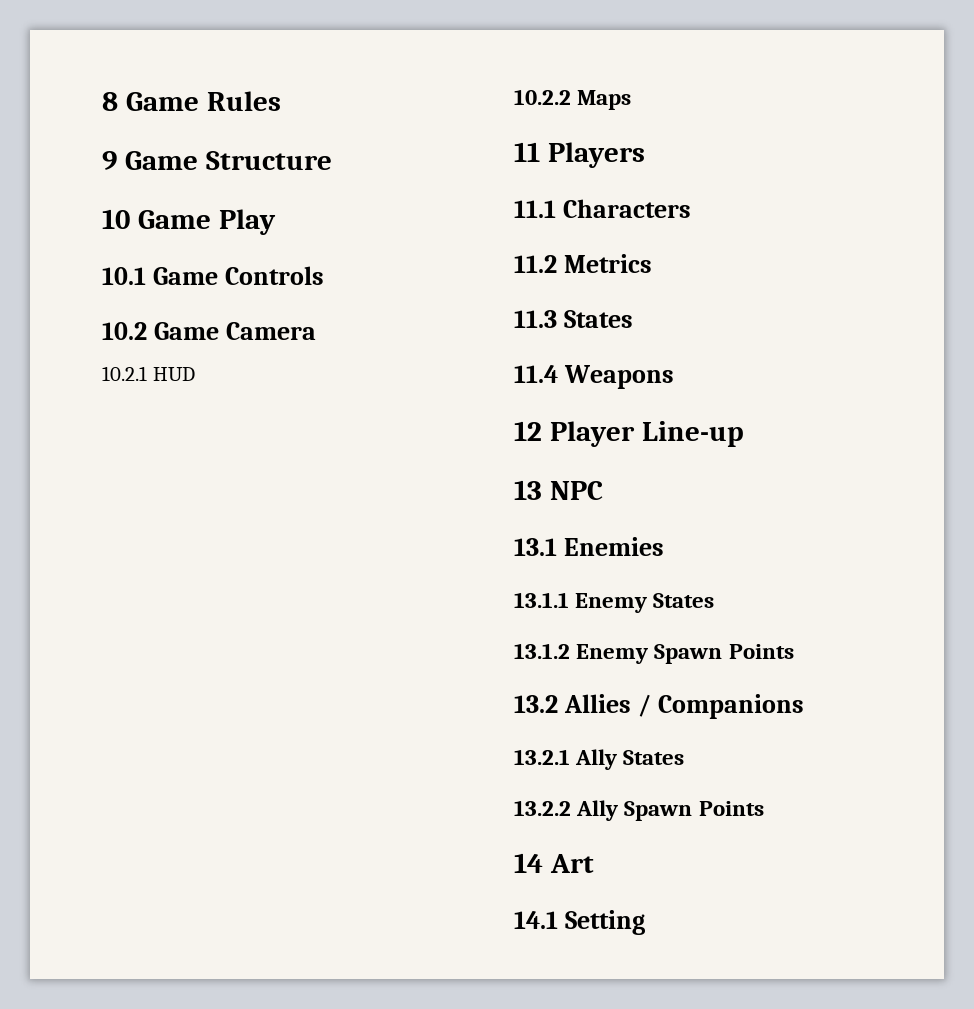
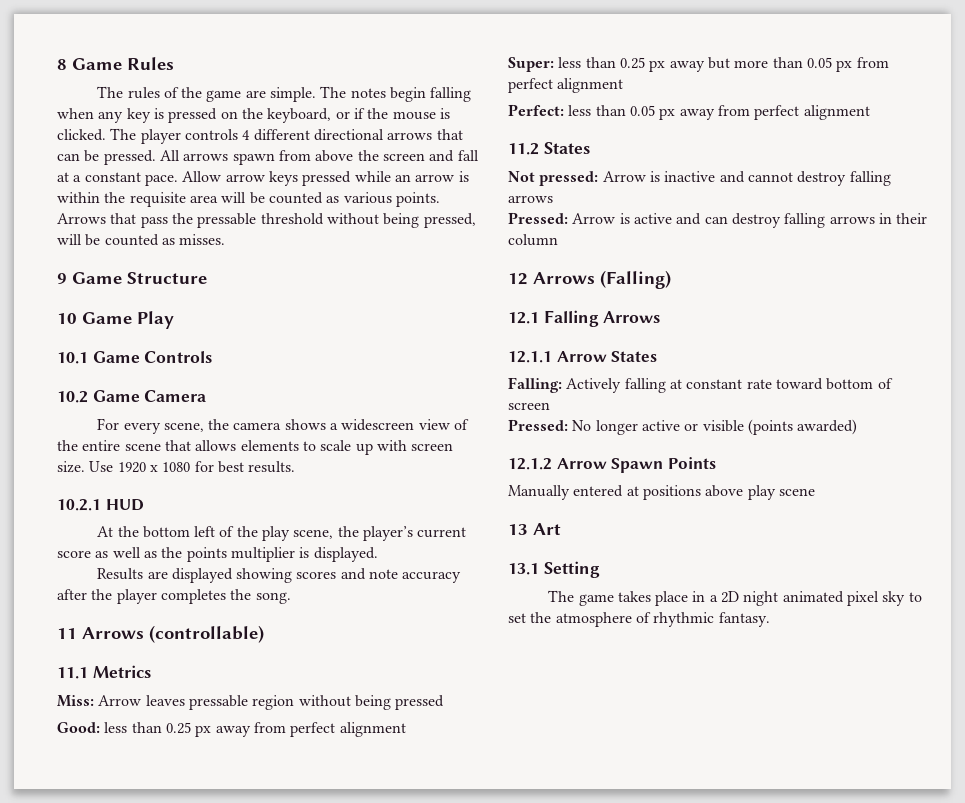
+ The rules of the game are simple. The notes begin falling when any key is pressed on the keyboard, or if the mouse is clicked. The player controls 4 different directional arrows that can be pressed. All arrows spawn from above the screen and fall at a constant pace. Allow arrow keys pressed while an arrow is within the requisite area will be counted as various points. Arrows that pass the pressable threshold without being pressed, will be counted as misses.
+ For every scene, the camera shows a widescreen view of the entire scene that allows elements to scale up with screen size. Use 1920 x 1080 for best results.
  10.2.1 HUD
- 10.2.2 Maps
+ At the bottom left of the play scene, the player’s current score as well as the points multiplier is displayed.
+ Results are displayed showing scores and note accuracy after the player completes the song.
- 11 Players
+ 11 Arrows (controllable)
- 11.1 Characters
+ 11.1 Metrics
+ Miss: Arrow leaves pressable region without being pressed
+ Good: less than 0.25 px away from perfect alignment
+ Super: less than 0.25 px away but more than 0.05 px from perfect alignment
+ Perfect: less than 0.05 px away from perfect alignment
- 11.2 Metrics
- 11.3 States
- 11.4 Weapons
- 12 Player Line-up
- 13 NPC
- 13.1 Enemies
- 13.1.1 Enemy States
- 13.1.2 Enemy Spawn Points
- 13.2 Allies / Companions
- 13.2.1 Ally States
- 13.2.2 Ally Spawn Points
- 14 Art
+ 11.2 States
+ Not pressed: Arrow is inactive and cannot destroy falling arrows
+ Pressed: Arrow is active and can destroy falling arrows in their column
+ 12 Arrows (Falling)
+ 12.1 Falling Arrows
+ 12.1.1 Arrow States
+ Falling: Actively falling at constant rate toward bottom of screen
+ Pressed: No longer active or visible (points awarded)
+ 12.1.2 Arrow Spawn Points
+ Manually entered at positions above play scene
+ 13 Art
- 14.1 Setting
+ 13.1 Setting
+ The game takes place in a 2D night animated pixel sky to set the atmosphere of rhythmic fantasy.

